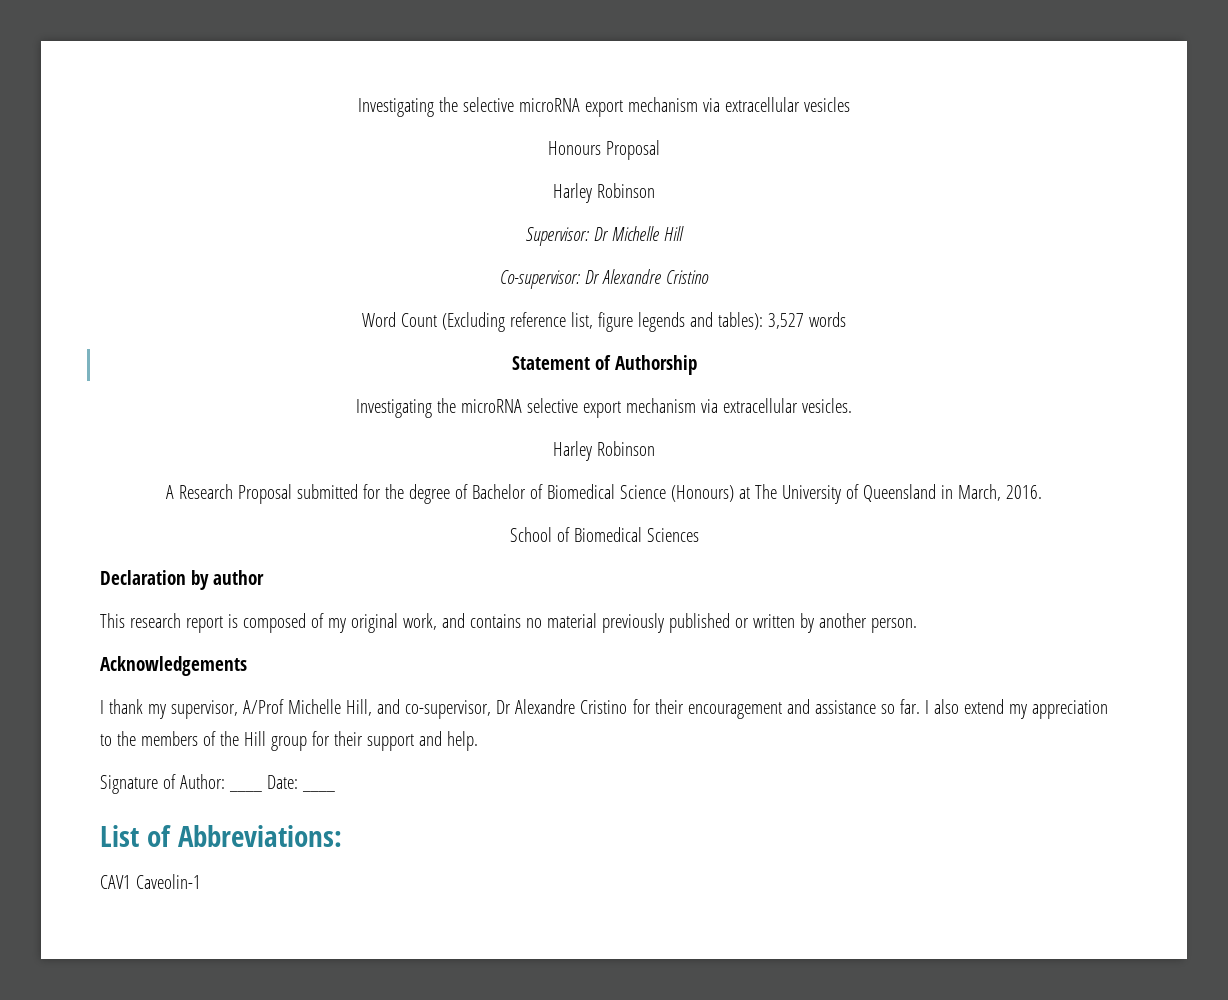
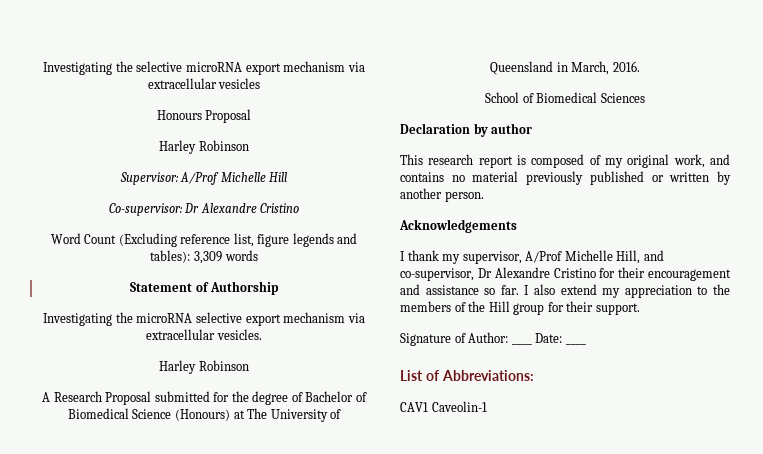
- Supervisor: Dr Michelle Hill
+ Supervisor: A/Prof Michelle Hill
- Word Count (Excluding reference list, figure legends and tables): 3,527 words
+ Word Count (Excluding reference list, figure legends and tables): 3,309 words
- I also extend my appreciation to the members of the Hill group for their support and help.
+ I also extend my appreciation to the members of the Hill group for their support.

